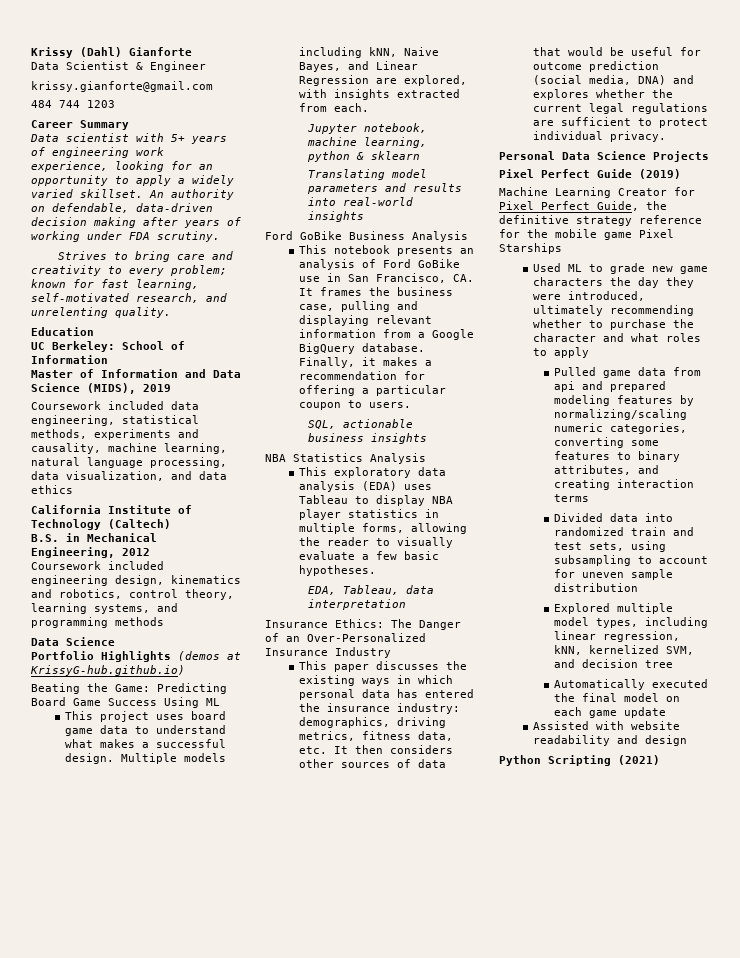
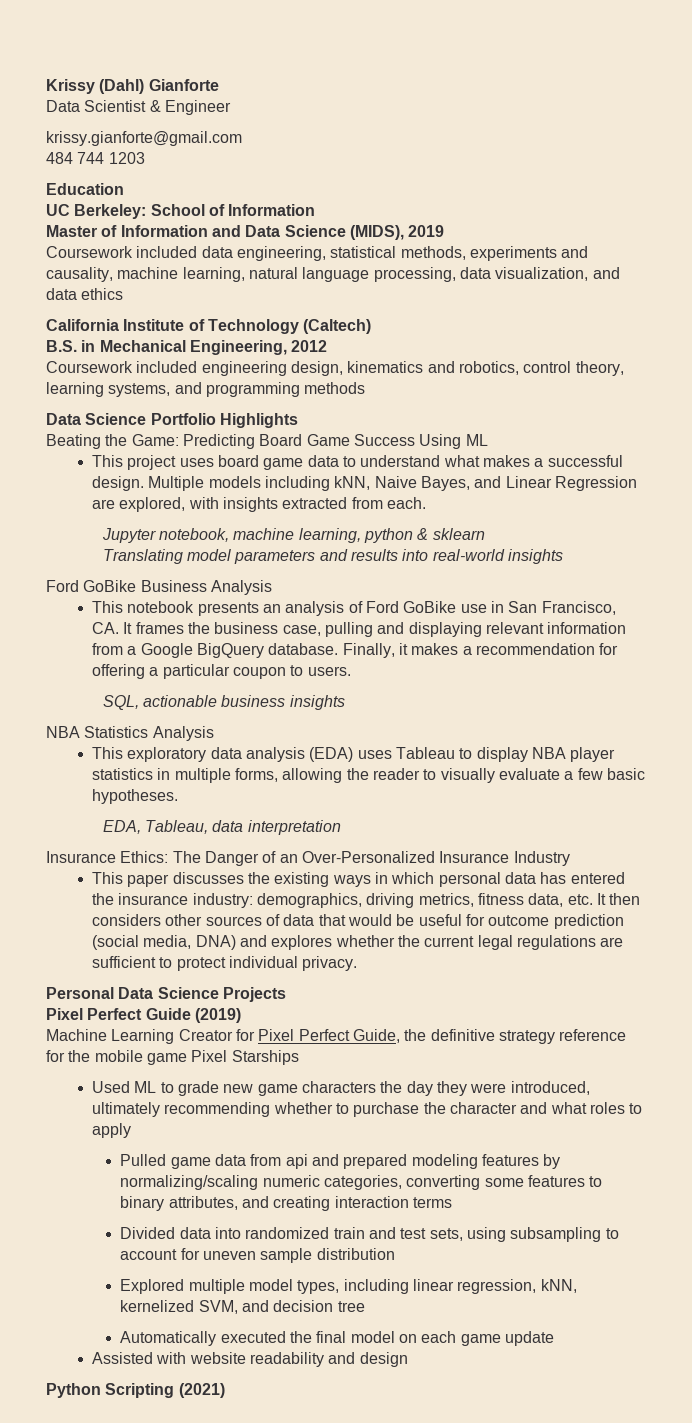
- Career Summary
- Data scientist with 5+ years of engineering work experience, looking for an opportunity to apply a widely varied skillset. An authority on defendable, data-driven decision making after years of working under FDA scrutiny.
- Strives to bring care and creativity to every problem; known for fast learning, self-motivated research, and unrelenting quality.
  Coursework included engineering design, kinematics and robotics, control theory, learning systems, and programming methods
- Data Science
- Portfolio Highlights (demos at KrissyG-hub.github.io)
+ Data Science Portfolio Highlights

